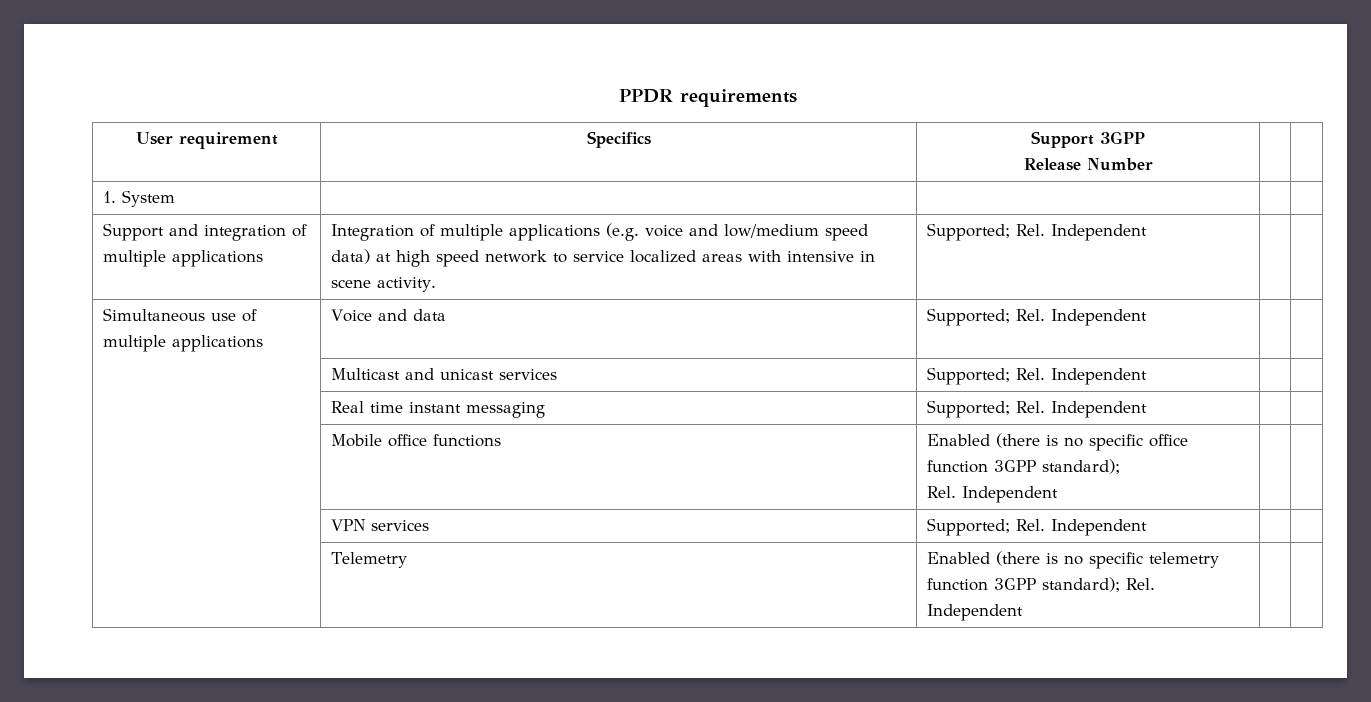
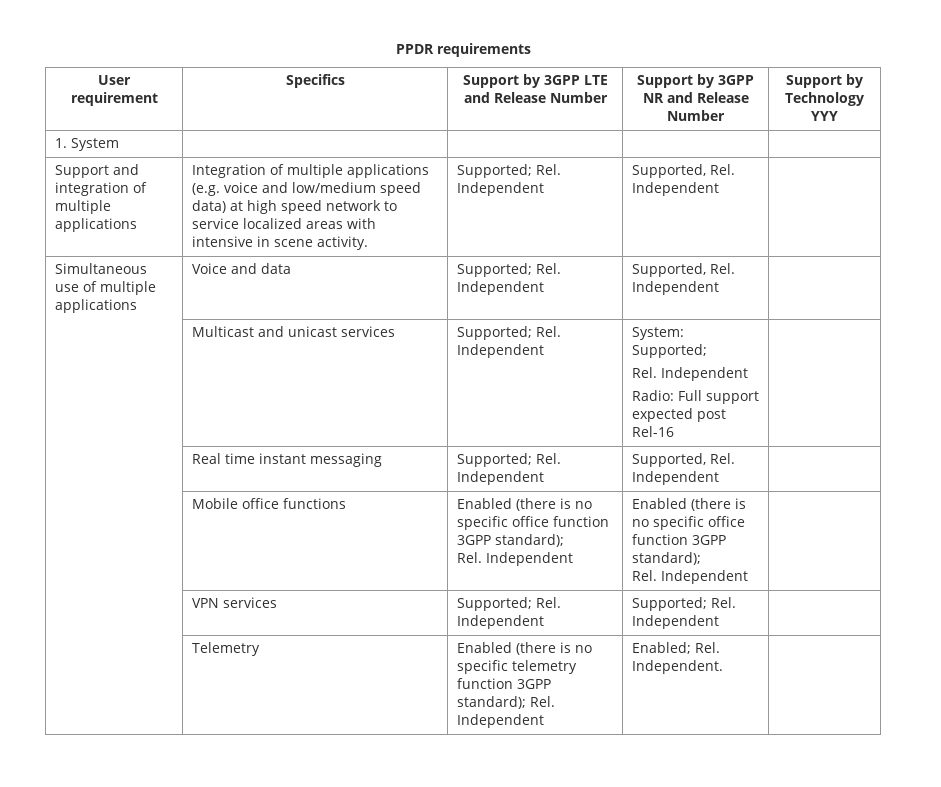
- User requirement | Specifics | Support 3GPP
- Release Number | |
+ User requirement | Specifics | Support by 3GPP LTE and Release Number | Support by 3GPP NR and Release Number | Support by Technology YYY
- Support and integration of multiple applications | Integration of multiple applications (e.g. voice and low/medium speed data) at high speed network to service localized areas with intensive in scene activity. | Supported; Rel. Independent | |
+ Support and integration of multiple applications | Integration of multiple applications (e.g. voice and low/medium speed data) at high speed network to service localized areas with intensive in scene activity. | Supported; Rel. Independent | Supported, Rel. Independent |
- Simultaneous use of multiple applications | Voice and data | Supported; Rel. Independent | |
+ Simultaneous use of multiple applications | Voice and data | Supported; Rel. Independent | Supported, Rel. Independent |
- | Multicast and unicast services | Supported; Rel. Independent | |
+ | Multicast and unicast services | Supported; Rel. Independent | System: Supported;
+ Rel. Independent
+ Radio: Full support expected post Rel-16 |
- | Real time instant messaging | Supported; Rel. Independent | |
+ | Real time instant messaging | Supported; Rel. Independent | Supported, Rel. Independent |
  | Mobile office functions | Enabled (there is no specific office function 3GPP standard);
- Rel. Independent | |
+ Rel. Independent | Enabled (there is no specific office function 3GPP standard);
+ Rel. Independent |
- | VPN services | Supported; Rel. Independent | |
+ | VPN services | Supported; Rel. Independent | Supported; Rel. Independent |
- | Telemetry | Enabled (there is no specific telemetry function 3GPP standard); Rel. Independent | |
+ | Telemetry | Enabled (there is no specific telemetry function 3GPP standard); Rel. Independent | Enabled; Rel. Independent. |

